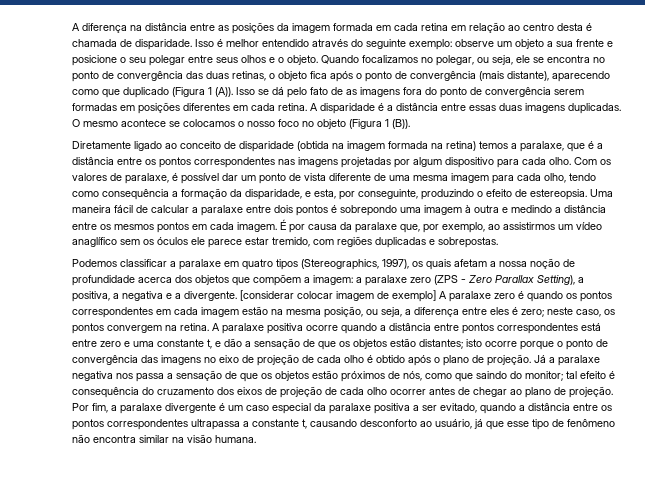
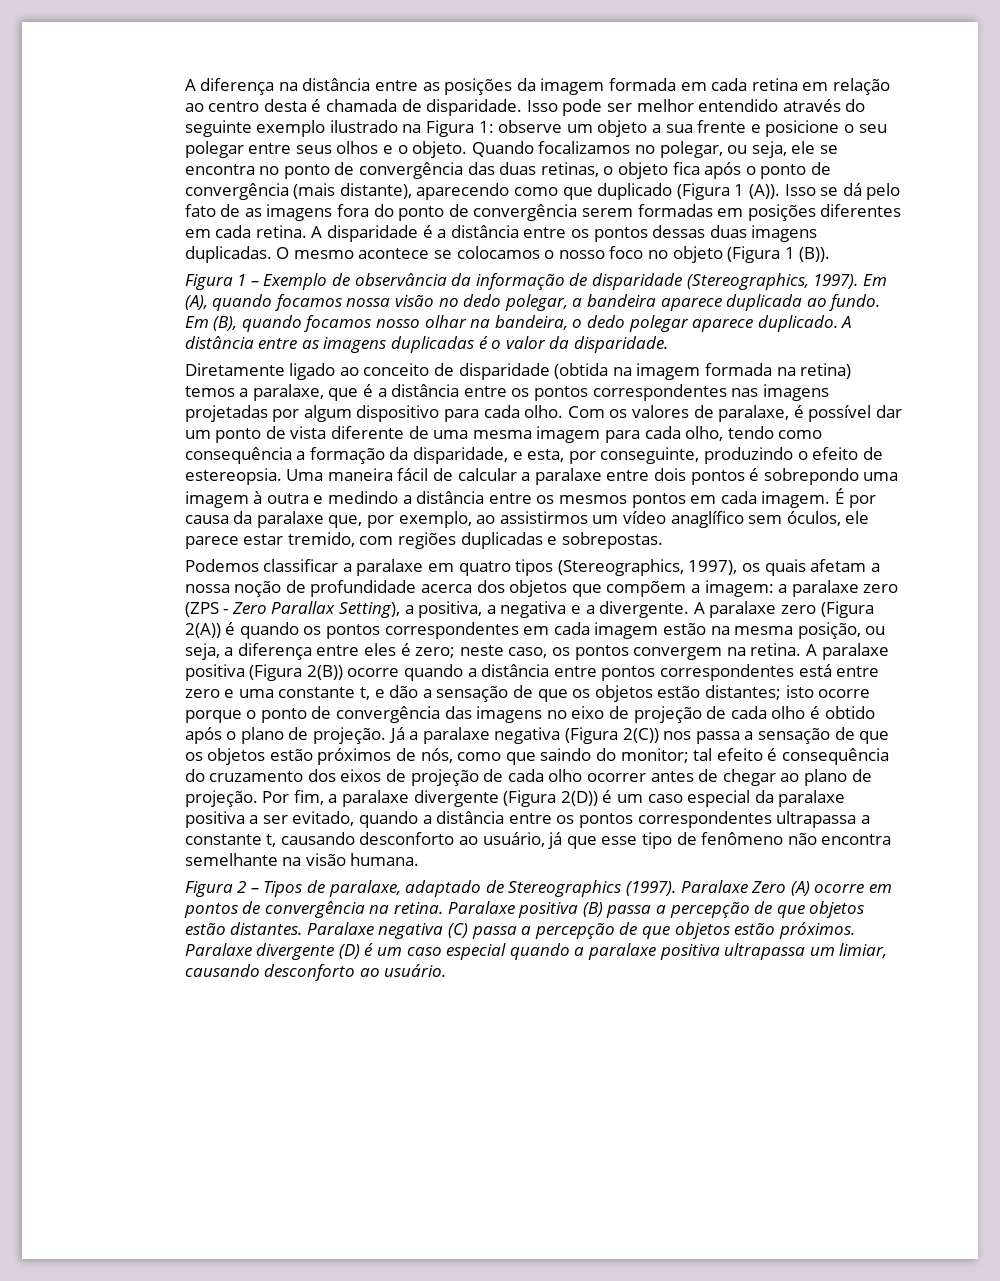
- Isso é melhor entendido através do seguinte exemplo: observe um objeto a sua frente e posicione o seu polegar entre seus olhos e o objeto.
+ Isso pode ser melhor entendido através do seguinte exemplo ilustrado na Figura 1: observe um objeto a sua frente e posicione o seu polegar entre seus olhos e o objeto.
- A disparidade é a distância entre essas duas imagens duplicadas.
+ A disparidade é a distância entre os pontos dessas duas imagens duplicadas.
+ Figura 1 – Exemplo de observância da informação de disparidade (Stereographics, 1997). Em (A), quando focamos nossa visão no dedo polegar, a bandeira aparece duplicada ao fundo. Em (B), quando focamos nosso olhar na bandeira, o dedo polegar aparece duplicado. A distância entre as imagens duplicadas é o valor da disparidade.
- É por causa da paralaxe que, por exemplo, ao assistirmos um vídeo anaglífico sem os óculos ele parece estar tremido, com regiões duplicadas e sobrepostas.
+ É por causa da paralaxe que, por exemplo, ao assistirmos um vídeo anaglífico sem óculos, ele parece estar tremido, com regiões duplicadas e sobrepostas.
- [considerar colocar imagem de exemplo] A paralaxe zero é quando os pontos correspondentes em cada imagem estão na mesma posição, ou seja, a diferença entre eles é zero; neste caso, os pontos convergem na retina.
+ A paralaxe zero (Figura 2(A)) é quando os pontos correspondentes em cada imagem estão na mesma posição, ou seja, a diferença entre eles é zero; neste caso, os pontos convergem na retina.
- A paralaxe positiva ocorre quando a distância entre pontos correspondentes está entre zero e uma constante t, e dão a sensação de que os objetos estão distantes; isto ocorre porque o ponto de convergência das imagens no eixo de projeção de cada olho é obtido após o plano de projeção.
+ A paralaxe positiva (Figura 2(B)) ocorre quando a distância entre pontos correspondentes está entre zero e uma constante t, e dão a sensação de que os objetos estão distantes; isto ocorre porque o ponto de convergência das imagens no eixo de projeção de cada olho é obtido após o plano de projeção.
- Já a paralaxe negativa nos passa a sensação de que os objetos estão próximos de nós, como que saindo do monitor; tal efeito é consequência do cruzamento dos eixos de projeção de cada olho ocorrer antes de chegar ao plano de projeção.
+ Já a paralaxe negativa (Figura 2(C)) nos passa a sensação de que os objetos estão próximos de nós, como que saindo do monitor; tal efeito é consequência do cruzamento dos eixos de projeção de cada olho ocorrer antes de chegar ao plano de projeção.
- Por fim, a paralaxe divergente é um caso especial da paralaxe positiva a ser evitado, quando a distância entre os pontos correspondentes ultrapassa a constante t, causando desconforto ao usuário, já que esse tipo de fenômeno não encontra similar na visão humana.
+ Por fim, a paralaxe divergente (Figura 2(D)) é um caso especial da paralaxe positiva a ser evitado, quando a distância entre os pontos correspondentes ultrapassa a constante t, causando desconforto ao usuário, já que esse tipo de fenômeno não encontra semelhante na visão humana.
+ Figura 2 – Tipos de paralaxe, adaptado de Stereographics (1997). Paralaxe Zero (A) ocorre em pontos de convergência na retina. Paralaxe positiva (B) passa a percepção de que objetos estão distantes. Paralaxe negativa (C) passa a percepção de que objetos estão próximos. Paralaxe divergente (D) é um caso especial quando a paralaxe positiva ultrapassa um limiar, causando desconforto ao usuário.

